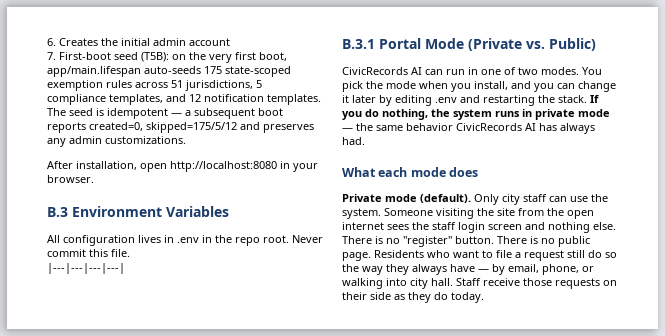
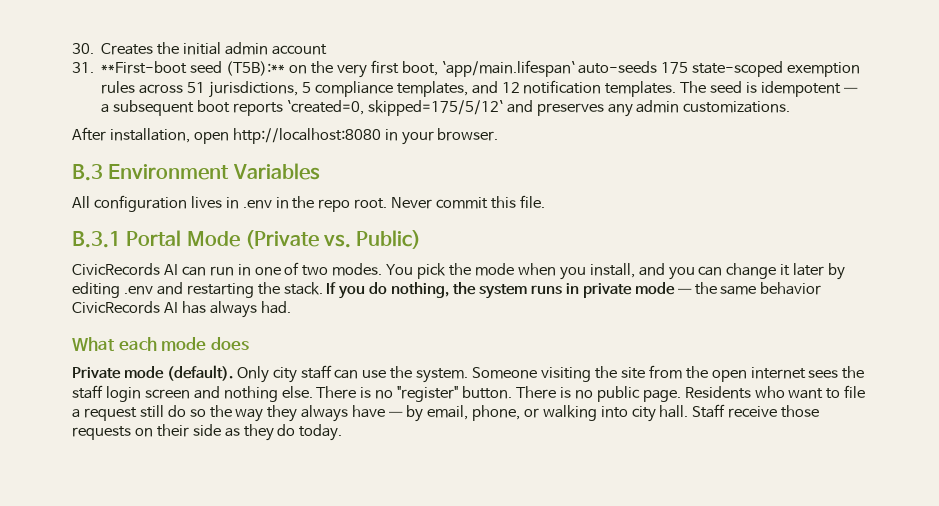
- 6. Creates the initial admin account
+ 30. Creates the initial admin account
- 7. First-boot seed (T5B): on the very first boot, app/main.lifespan auto-seeds 175 state-scoped exemption rules across 51 jurisdictions, 5 compliance templates, and 12 notification templates.
+ 31. **First-boot seed (T5B):** on the very first boot, `app/main.lifespan` auto-seeds 175 state-scoped exemption rules across 51 jurisdictions, 5 compliance templates, and 12 notification templates.
- The seed is idempotent — a subsequent boot reports created=0, skipped=175/5/12 and preserves any admin customizations.
+ The seed is idempotent — a subsequent boot reports `created=0, skipped=175/5/12` and preserves any admin customizations.
- |---|---|---|---|

